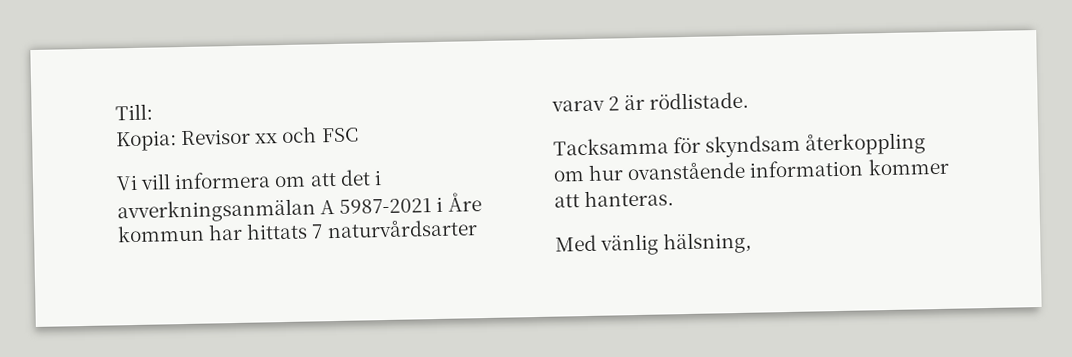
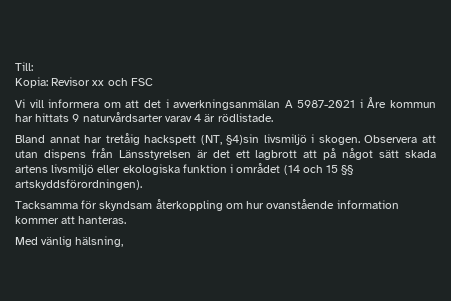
- Vi vill informera om att det i avverkningsanmälan A 5987-2021 i Åre kommun har hittats 7 naturvårdsarter varav 2 är rödlistade.
+ Vi vill informera om att det i avverkningsanmälan A 5987-2021 i Åre kommun har hittats 9 naturvårdsarter varav 4 är rödlistade.
+ Bland annat har tretåig hackspett (NT, §4)sin livsmiljö i skogen. Observera att utan dispens från Länsstyrelsen är det ett lagbrott att på något sätt skada artens livsmiljö eller ekologiska funktion i området (14 och 15 §§ artskyddsförordningen).

